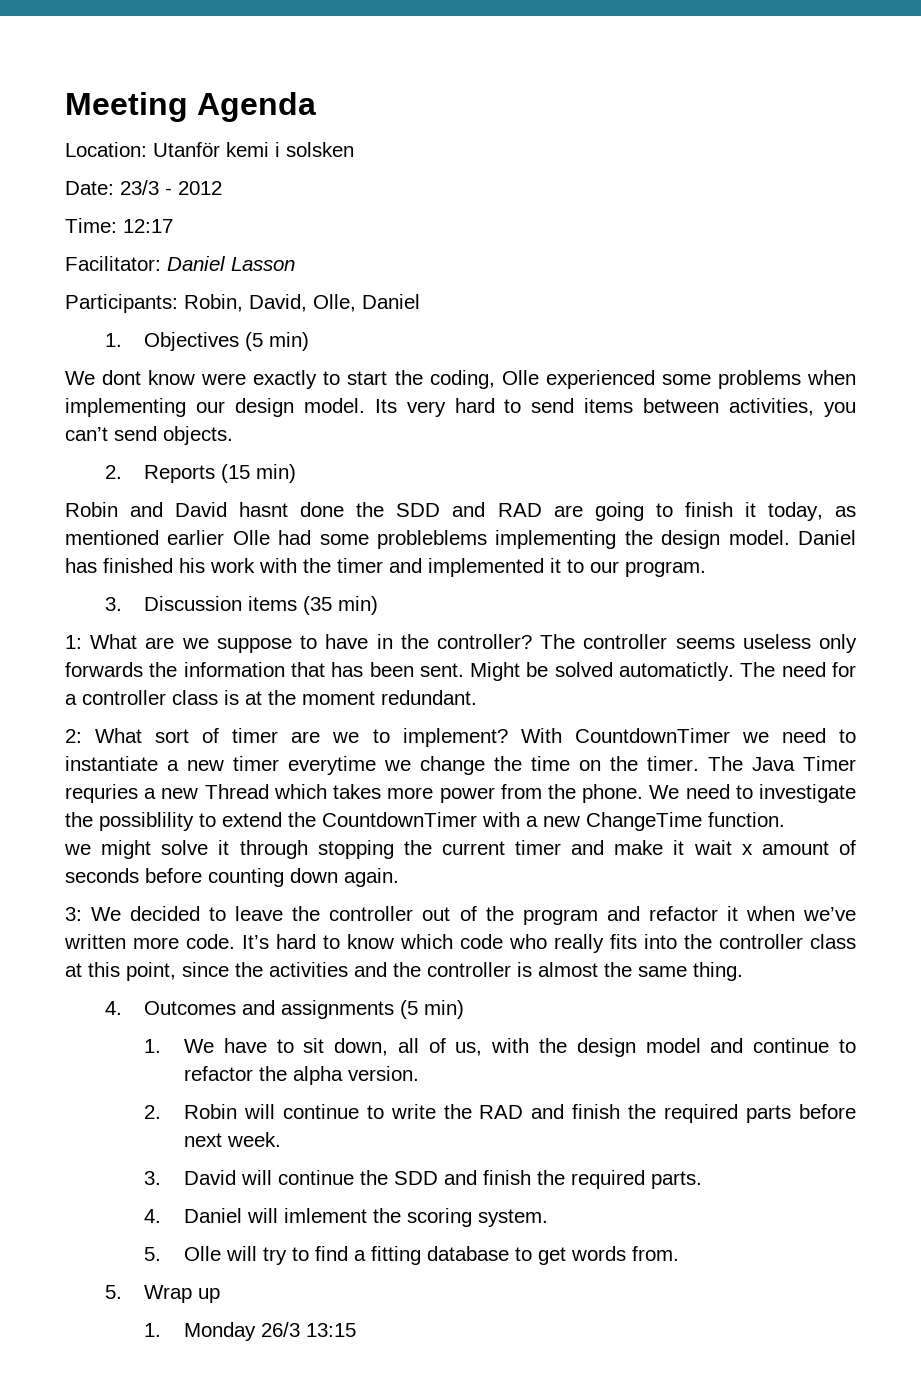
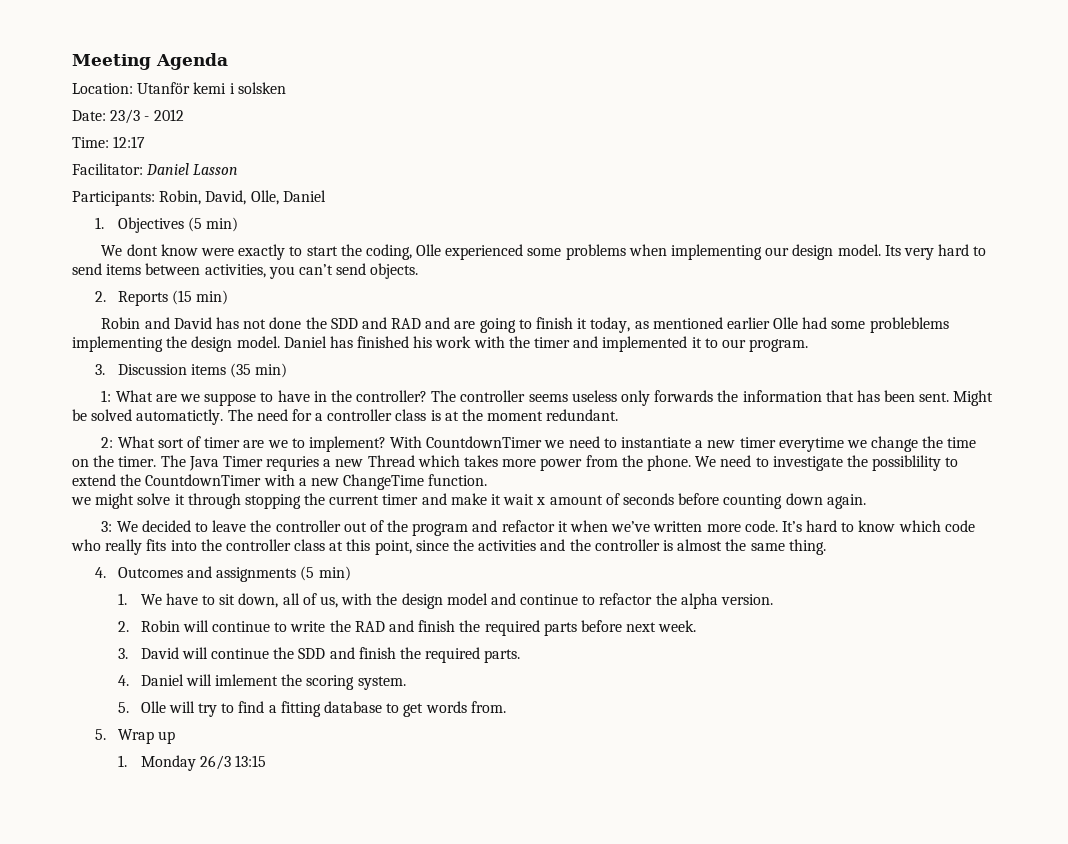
- Robin and David hasnt done the SDD and RAD are going to finish it today, as mentioned earlier Olle had some probleblems implementing the design model.
+ Robin and David has not done the SDD and RAD and are going to finish it today, as mentioned earlier Olle had some probleblems implementing the design model.

